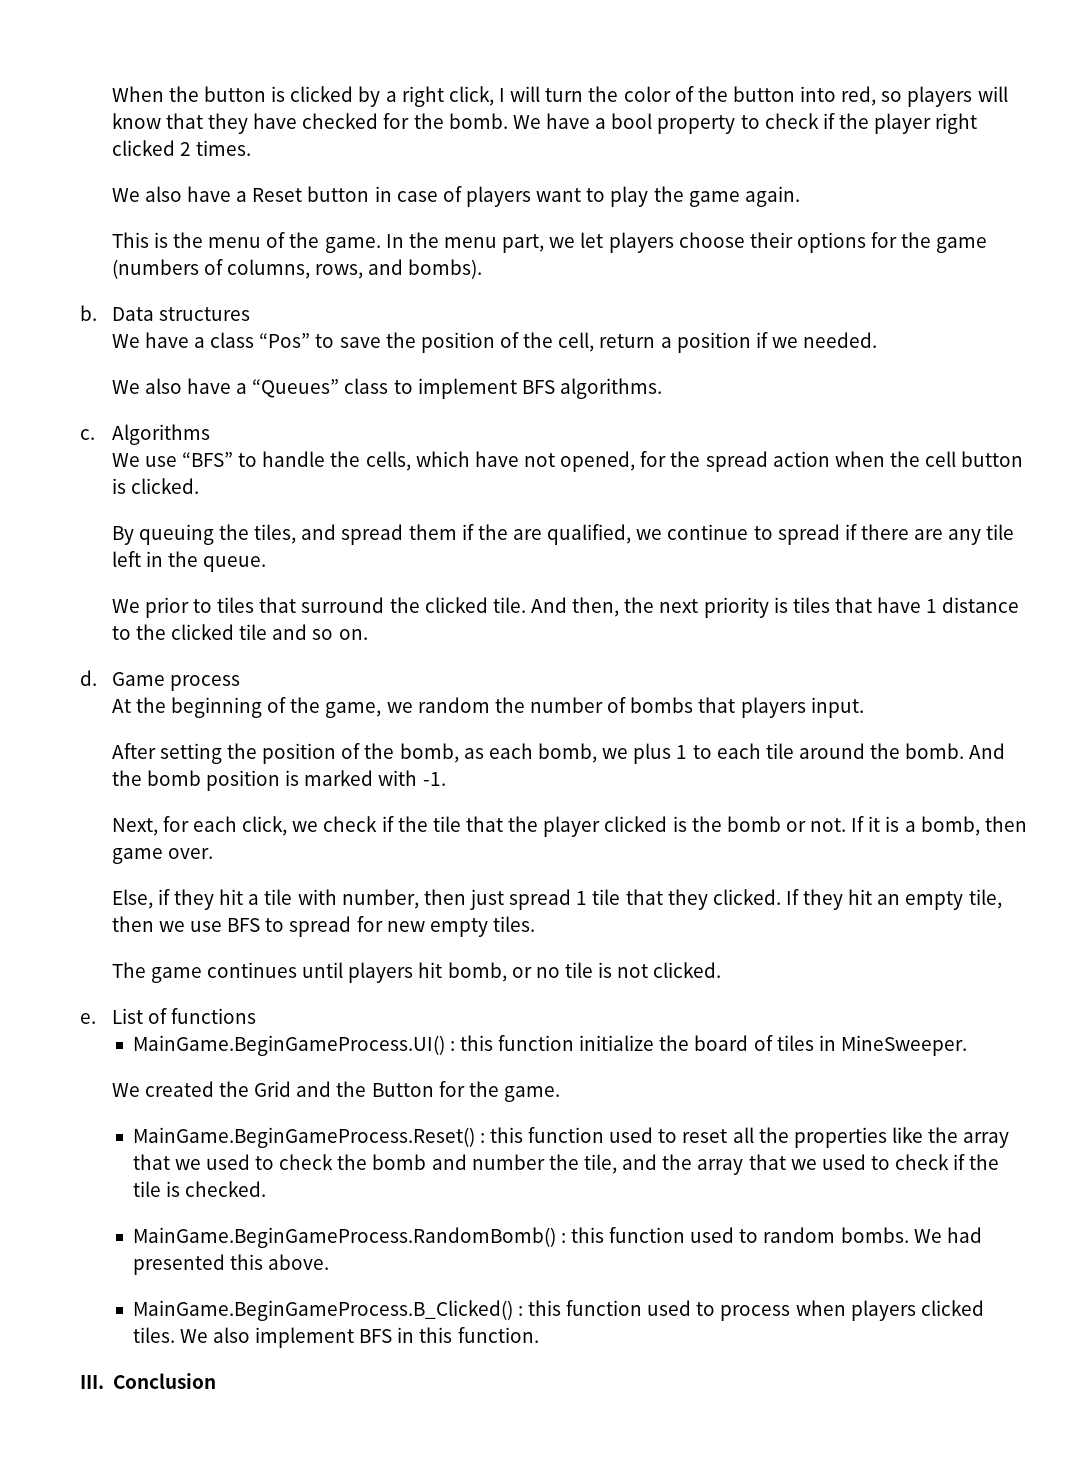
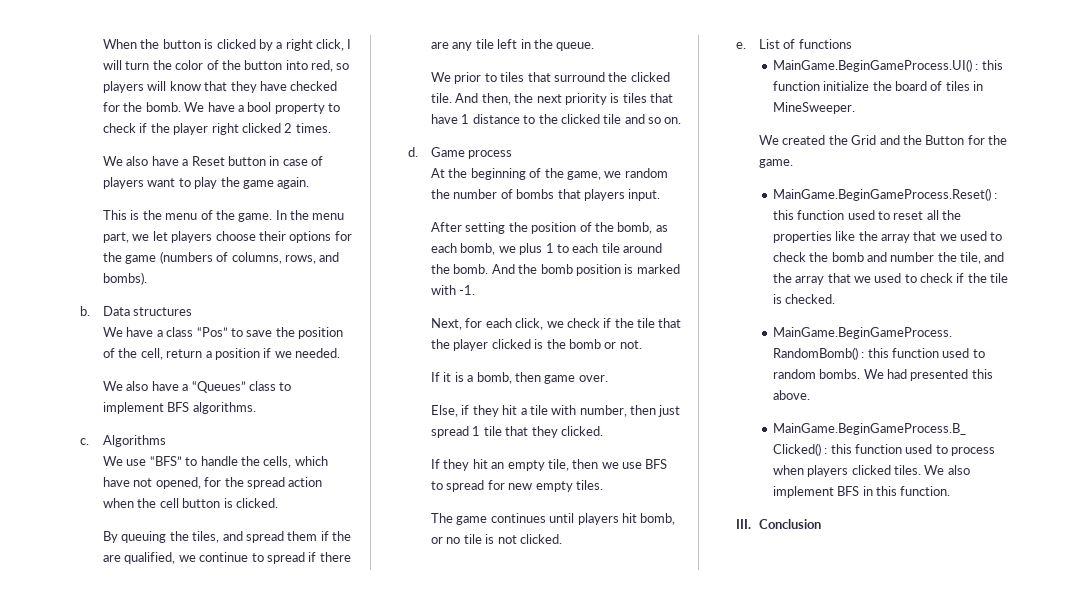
- Next, for each click, we check if the tile that the player clicked is the bomb or not. If it is a bomb, then game over.
+ Next, for each click, we check if the tile that the player clicked is the bomb or not.
+ If it is a bomb, then game over.
- Else, if they hit a tile with number, then just spread 1 tile that they clicked. If they hit an empty tile, then we use BFS to spread for new empty tiles.
+ Else, if they hit a tile with number, then just spread 1 tile that they clicked.
+ If they hit an empty tile, then we use BFS to spread for new empty tiles.

